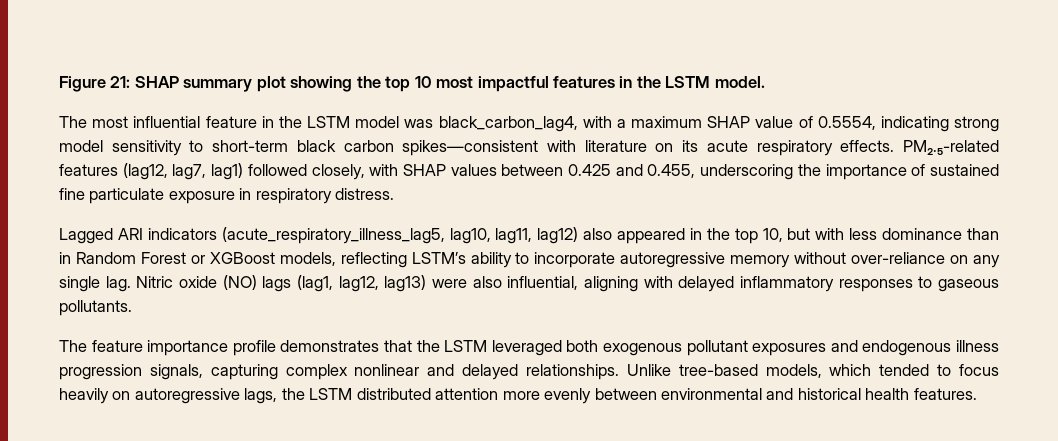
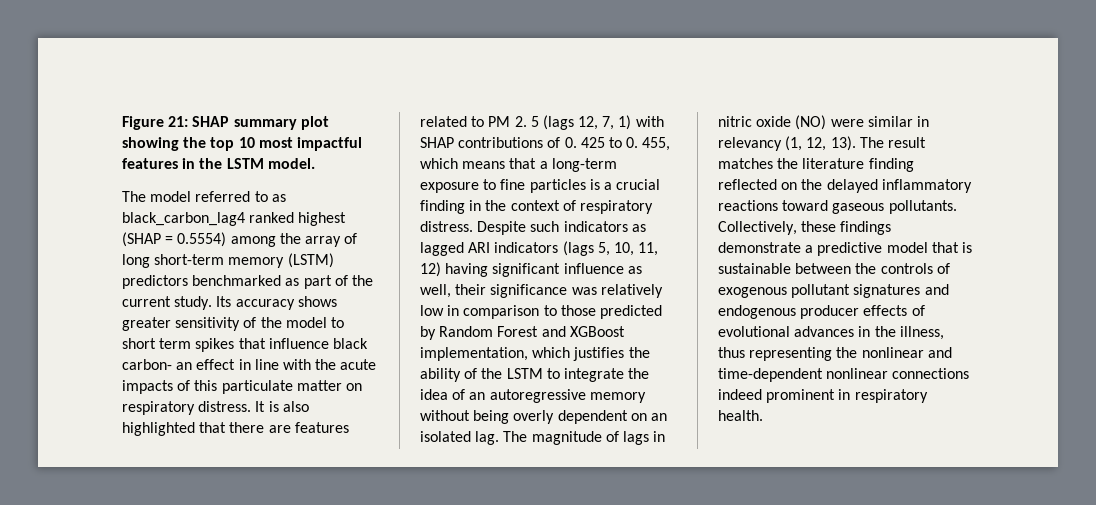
- The most influential feature in the LSTM model was black_carbon_lag4, with a maximum SHAP value of 0.5554, indicating strong model sensitivity to short-term black carbon spikes—consistent with literature on its acute respiratory effects. PM₂.₅-related features (lag12, lag7, lag1) followed closely, with SHAP values between 0.425 and 0.455, underscoring the importance of sustained fine particulate exposure in respiratory distress.
- Lagged ARI indicators (acute_respiratory_illness_lag5, lag10, lag11, lag12) also appeared in the top 10, but with less dominance than in Random Forest or XGBoost models, reflecting LSTM’s ability to incorporate autoregressive memory without over-reliance on any single lag. Nitric oxide (NO) lags (lag1, lag12, lag13) were also influential, aligning with delayed inflammatory responses to gaseous pollutants.
- The feature importance profile demonstrates that the LSTM leveraged both exogenous pollutant exposures and endogenous illness progression signals, capturing complex nonlinear and delayed relationships. Unlike tree-based models, which tended to focus heavily on autoregressive lags, the LSTM distributed attention more evenly between environmental and historical health features.
+ The model referred to as black_carbon_lag4 ranked highest (SHAP = 0.5554) among the array of long short-term memory (LSTM) predictors benchmarked as part of the current study. Its accuracy shows greater sensitivity of the model to short term spikes that influence black carbon- an effect in line with the acute impacts of this particulate matter on respiratory distress. It is also highlighted that there are features related to PM 2. 5 (lags 12, 7, 1) with SHAP contributions of 0. 425 to 0. 455, which means that a long-term exposure to fine particles is a crucial finding in the context of respiratory distress. Despite such indicators as lagged ARI indicators (lags 5, 10, 11, 12) having significant influence as well, their significance was relatively low in comparison to those predicted by Random Forest and XGBoost implementation, which justifies the ability of the LSTM to integrate the idea of an autoregressive memory without being overly dependent on an isolated lag. The magnitude of lags in nitric oxide (NO) were similar in relevancy (1, 12, 13). The result matches the literature finding reflected on the delayed inflammatory reactions toward gaseous pollutants. Collectively, these findings demonstrate a predictive model that is sustainable between the controls of exogenous pollutant signatures and endogenous producer effects of evolutional advances in the illness, thus representing the nonlinear and time-dependent nonlinear connections indeed prominent in respiratory health.

